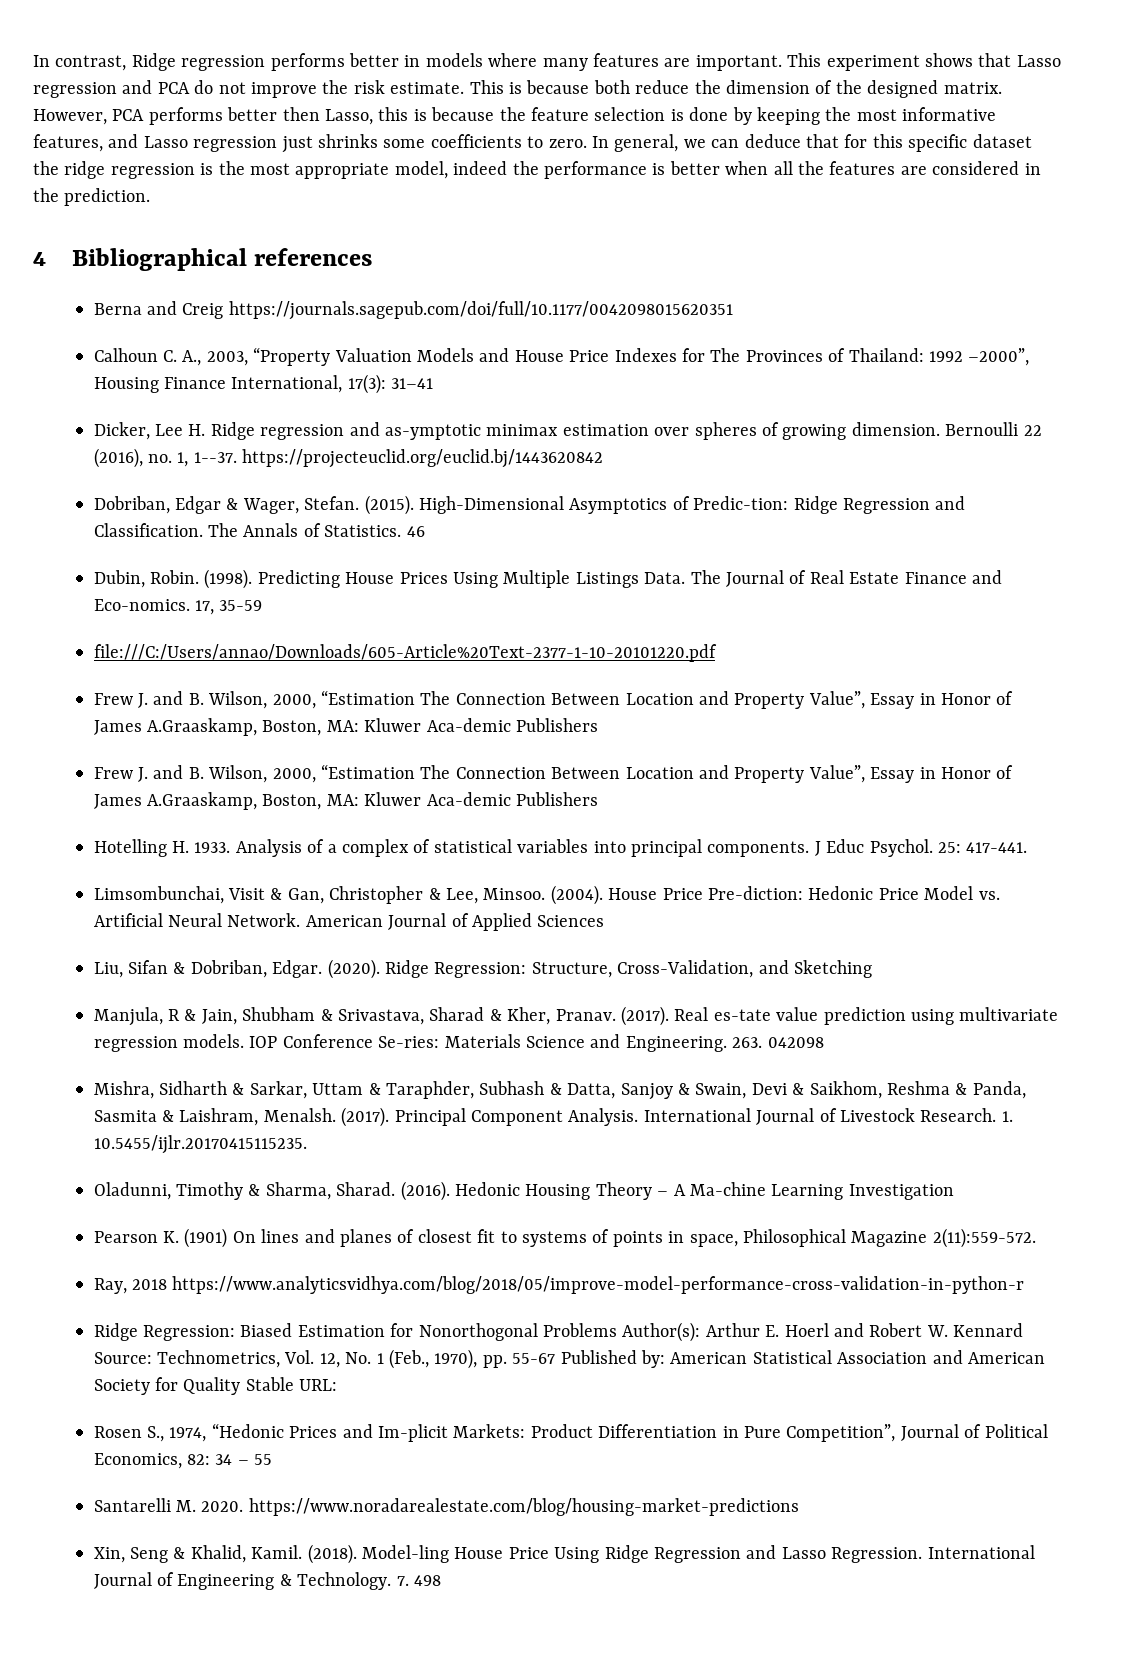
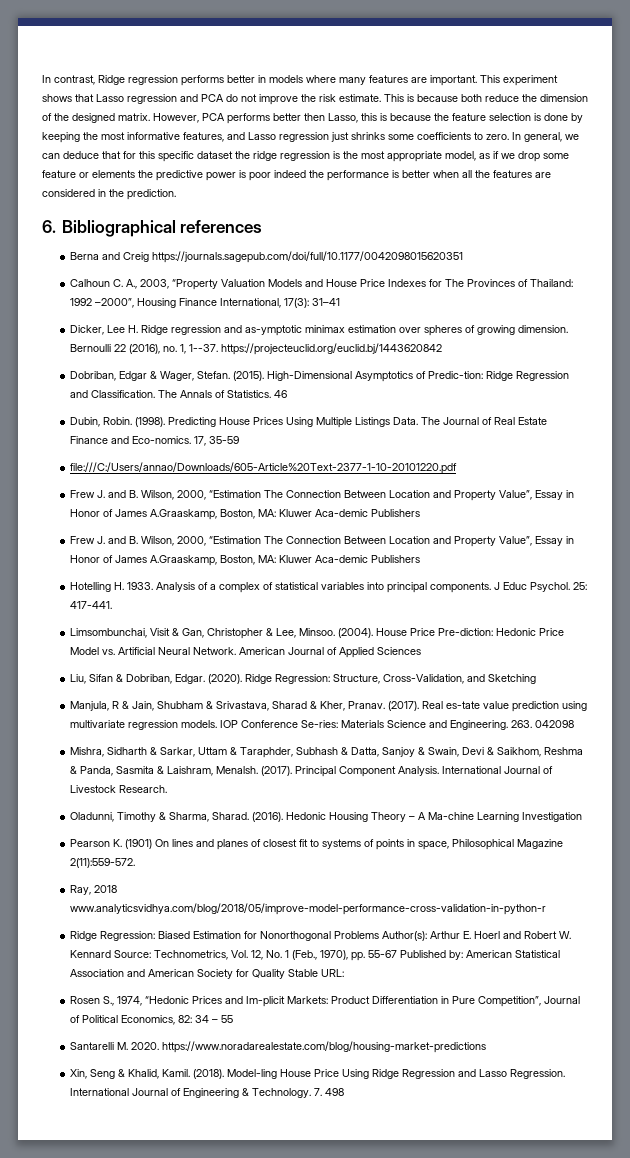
- In general, we can deduce that for this specific dataset the ridge regression is the most appropriate model, indeed the performance is better when all the features are considered in the prediction.
+ In general, we can deduce that for this specific dataset the ridge regression is the most appropriate model, as if we drop some feature or elements the predictive power is poor indeed the performance is better when all the features are considered in the prediction.
- 4 Bibliographical references
+ 6. Bibliographical references
- 1. 10.5455/ijlr.20170415115235.
- Ray, 2018 https://www.analyticsvidhya.com/blog/2018/05/improve-model-performance-cross-validation-in-python-r
+ Ray, 2018 www.analyticsvidhya.com/blog/2018/05/improve-model-performance-cross-validation-in-python-r

